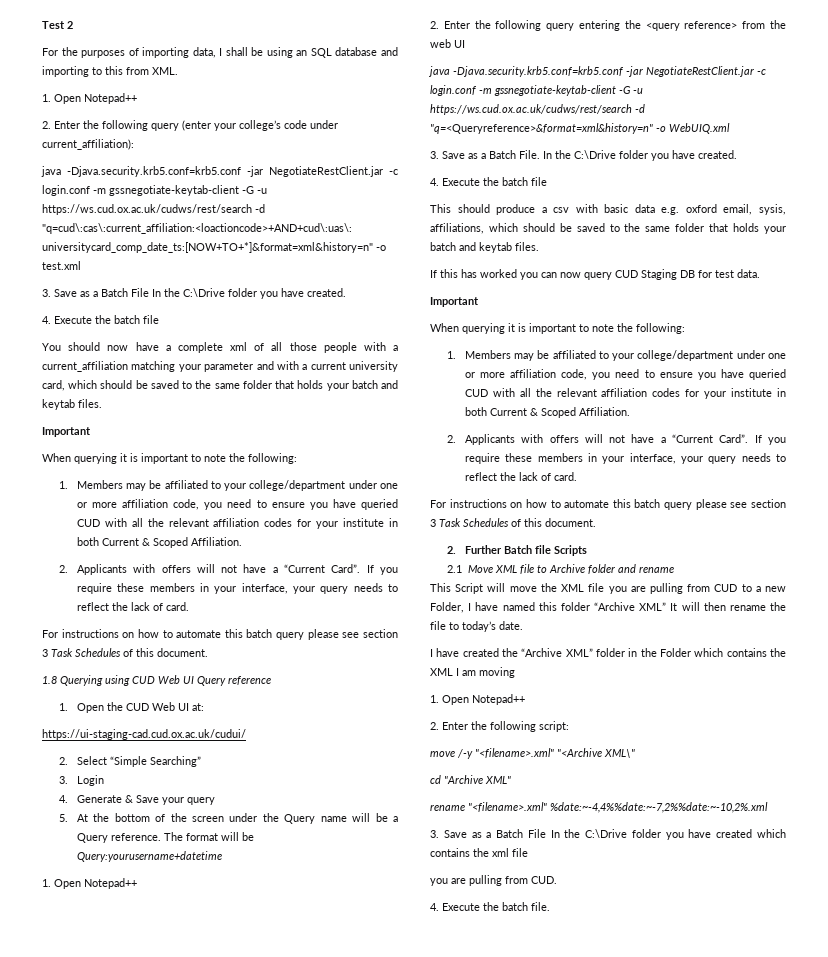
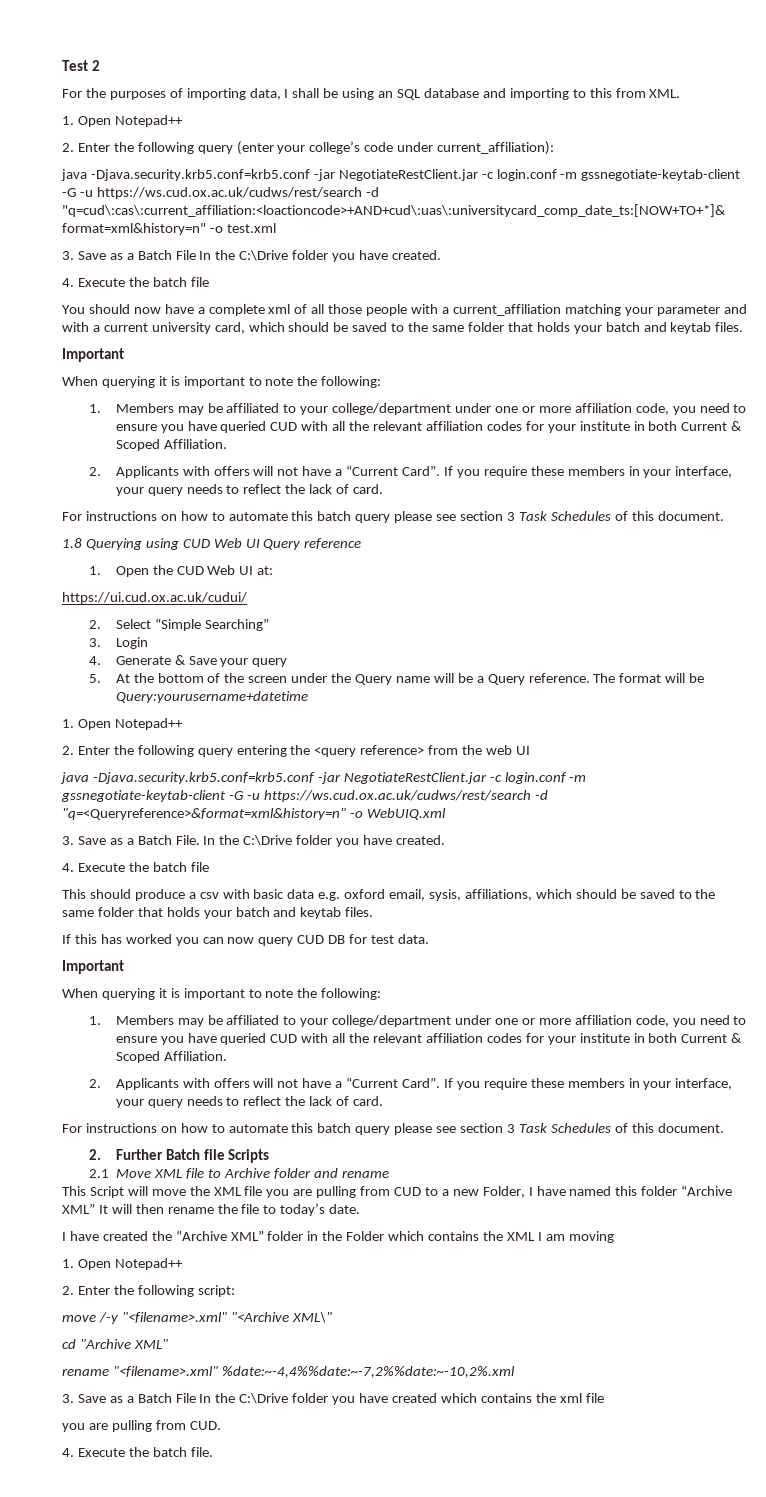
- https://ui-staging-cad.cud.ox.ac.uk/cudui/
+ https://ui.cud.ox.ac.uk/cudui/
- If this has worked you can now query CUD Staging DB for test data.
+ If this has worked you can now query CUD DB for test data.

